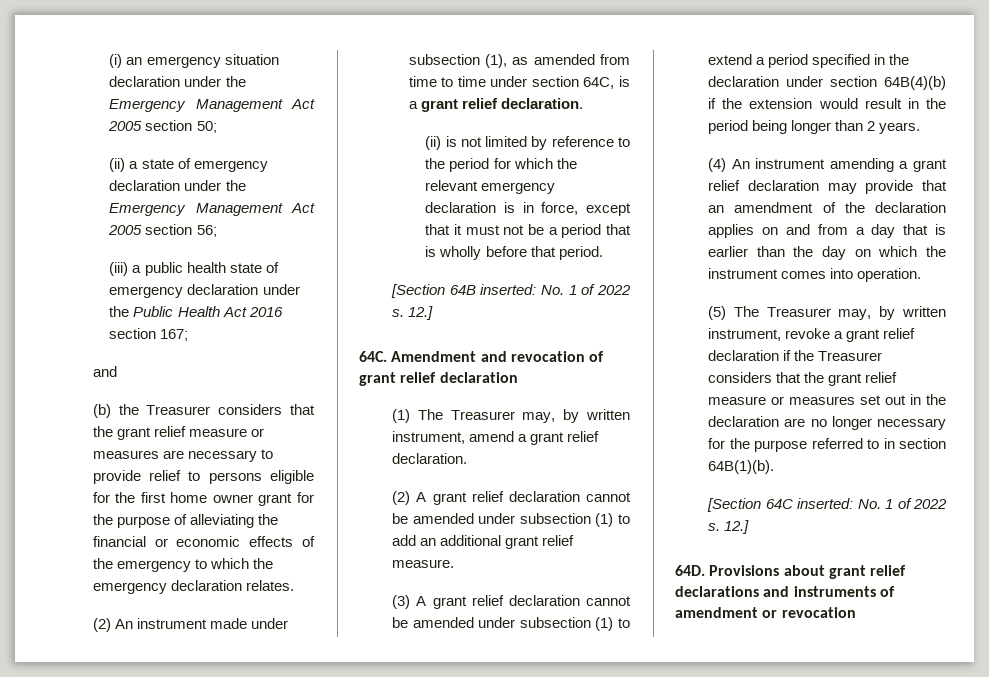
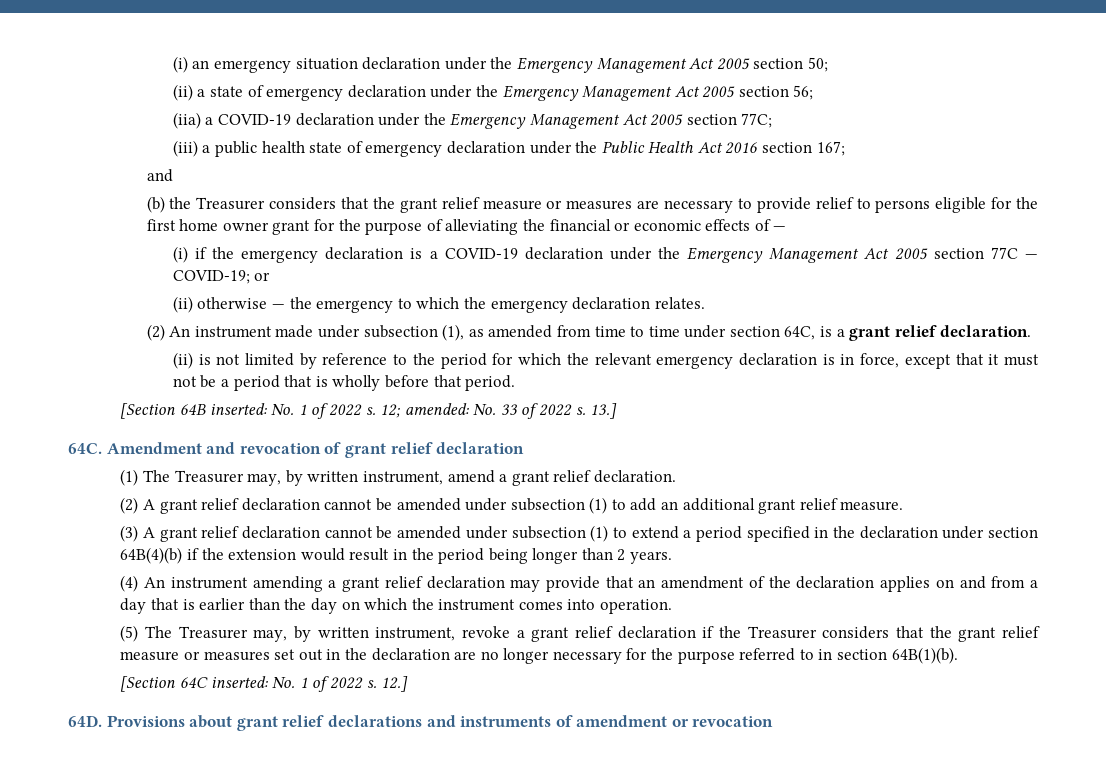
+ (iia) a COVID-19 declaration under the Emergency Management Act 2005 section 77C;
- (b) the Treasurer considers that the grant relief measure or measures are necessary to provide relief to persons eligible for the first home owner grant for the purpose of alleviating the financial or economic effects of the emergency to which the emergency declaration relates.
+ (b) the Treasurer considers that the grant relief measure or measures are necessary to provide relief to persons eligible for the first home owner grant for the purpose of alleviating the financial or economic effects of —
+ (i) if the emergency declaration is a COVID-19 declaration under the Emergency Management Act 2005 section 77C — COVID-19; or
+ (ii) otherwise — the emergency to which the emergency declaration relates.
- [Section 64B inserted: No. 1 of 2022 s. 12.]
+ [Section 64B inserted: No. 1 of 2022 s. 12; amended: No. 33 of 2022 s. 13.]

